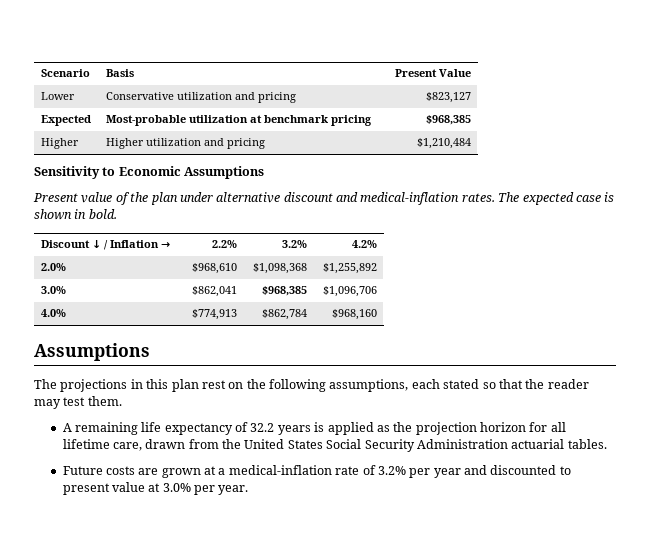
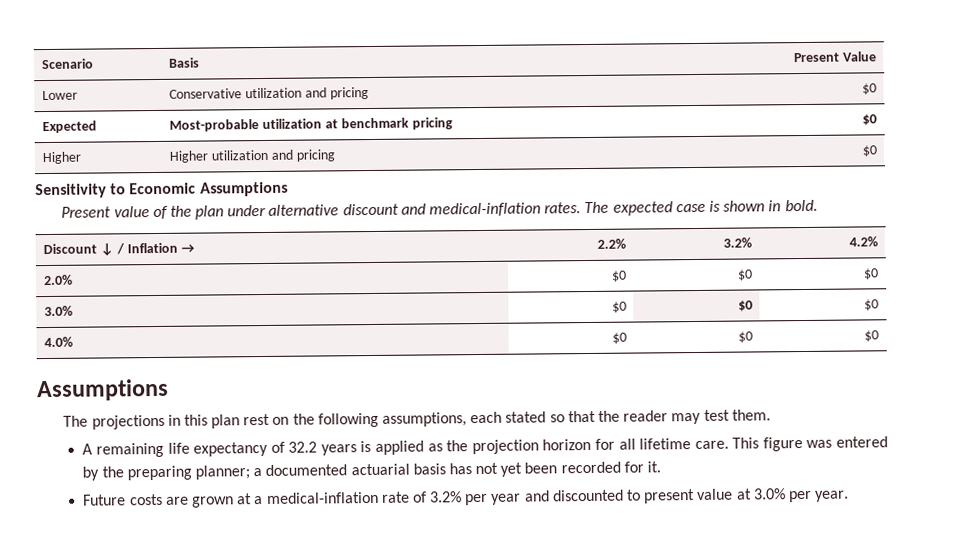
- Lower | Conservative utilization and pricing | $823,127
+ Lower | Conservative utilization and pricing | $0
- Expected | Most-probable utilization at benchmark pricing | $968,385
+ Expected | Most-probable utilization at benchmark pricing | $0
- Higher | Higher utilization and pricing | $1,210,484
+ Higher | Higher utilization and pricing | $0
- 2.0% | $968,610 | $1,098,368 | $1,255,892
- 3.0% | $862,041 | $968,385 | $1,096,706
- 4.0% | $774,913 | $862,784 | $968,160
+ 2.0% | $0 | $0 | $0
+ 3.0% | $0 | $0 | $0
+ 4.0% | $0 | $0 | $0
- A remaining life expectancy of 32.2 years is applied as the projection horizon for all lifetime care, drawn from the United States Social Security Administration actuarial tables.
+ A remaining life expectancy of 32.2 years is applied as the projection horizon for all lifetime care. This figure was entered by the preparing planner; a documented actuarial basis has not yet been recorded for it.

